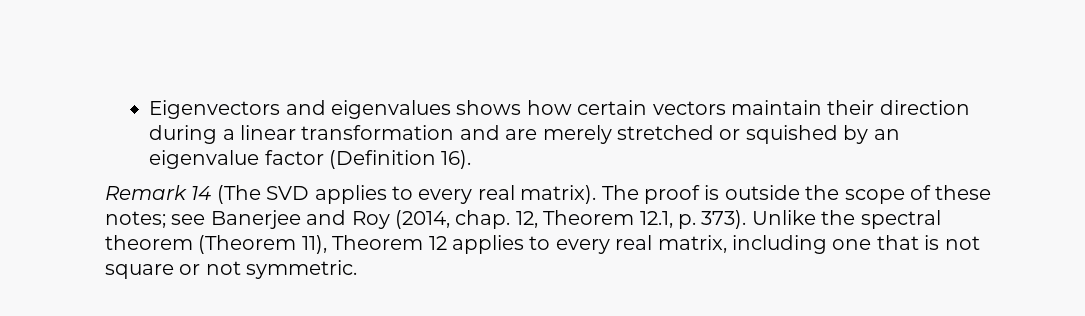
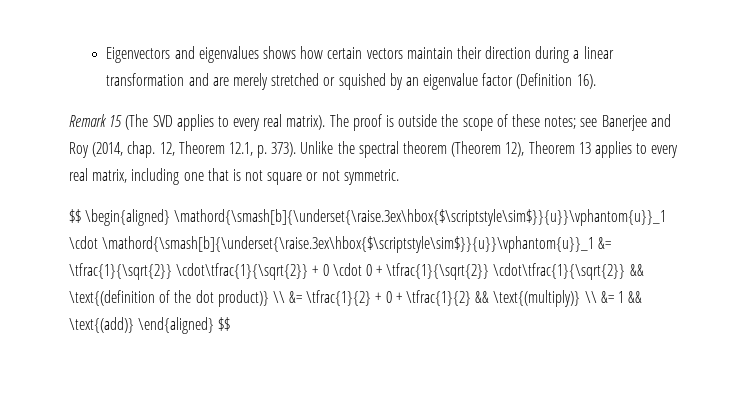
- Remark 14 (The SVD applies to every real matrix).
+ Remark 15 (The SVD applies to every real matrix).
- Unlike the spectral theorem (Theorem 11), Theorem 12 applies to every real matrix, including one that is not square or not symmetric.
+ Unlike the spectral theorem (Theorem 12), Theorem 13 applies to every real matrix, including one that is not square or not symmetric.
+ $$ \begin{aligned} \mathord{\smash[b]{\underset{\raise.3ex\hbox{$\scriptstyle\sim$}}{u}}\vphantom{u}}_1 \cdot \mathord{\smash[b]{\underset{\raise.3ex\hbox{$\scriptstyle\sim$}}{u}}\vphantom{u}}_1 &= \tfrac{1}{\sqrt{2}} \cdot\tfrac{1}{\sqrt{2}} + 0 \cdot 0 + \tfrac{1}{\sqrt{2}} \cdot\tfrac{1}{\sqrt{2}} && \text{(definition of the dot product)} \\ &= \tfrac{1}{2} + 0 + \tfrac{1}{2} && \text{(multiply)} \\ &= 1 && \text{(add)} \end{aligned} $$

